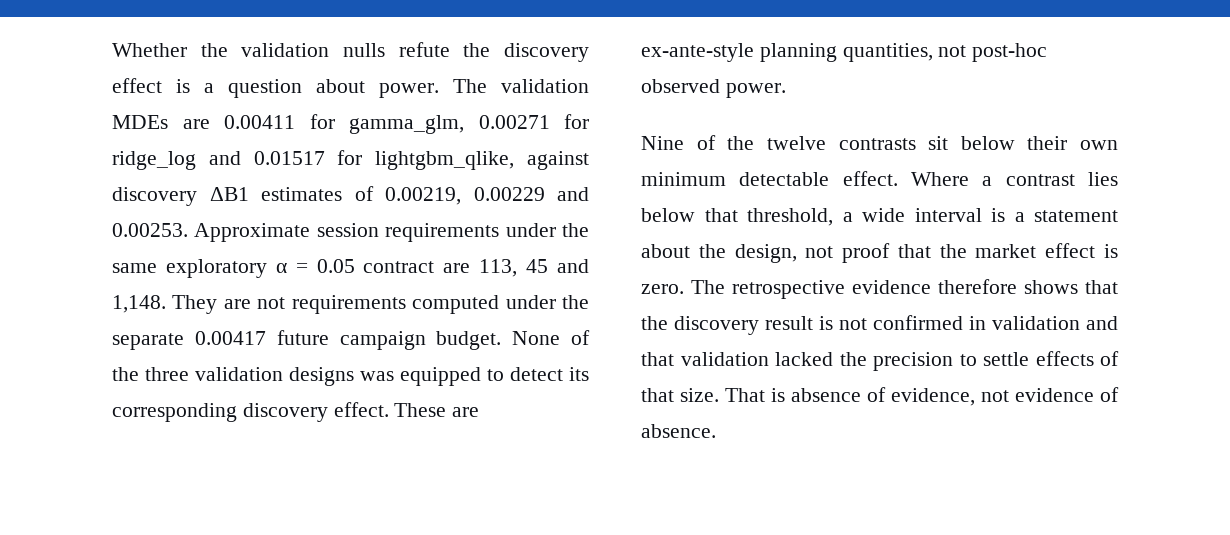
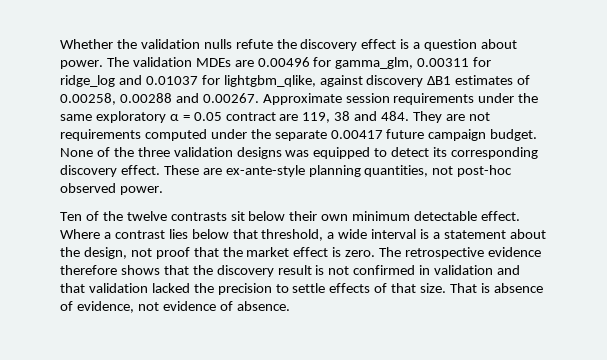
- The validation MDEs are 0.00411 for gamma_glm, 0.00271 for ridge_log and 0.01517 for lightgbm_qlike, against discovery ΔB1 estimates of 0.00219, 0.00229 and 0.00253. Approximate session requirements under the same exploratory α = 0.05 contract are 113, 45 and 1,148. They are not requirements computed under the separate 0.00417 future campaign budget.
+ The validation MDEs are 0.00496 for gamma_glm, 0.00311 for ridge_log and 0.01037 for lightgbm_qlike, against discovery ΔB1 estimates of 0.00258, 0.00288 and 0.00267. Approximate session requirements under the same exploratory α = 0.05 contract are 119, 38 and 484. They are not requirements computed under the separate 0.00417 future campaign budget.
- Nine of the twelve contrasts sit below their own minimum detectable effect.
+ Ten of the twelve contrasts sit below their own minimum detectable effect.

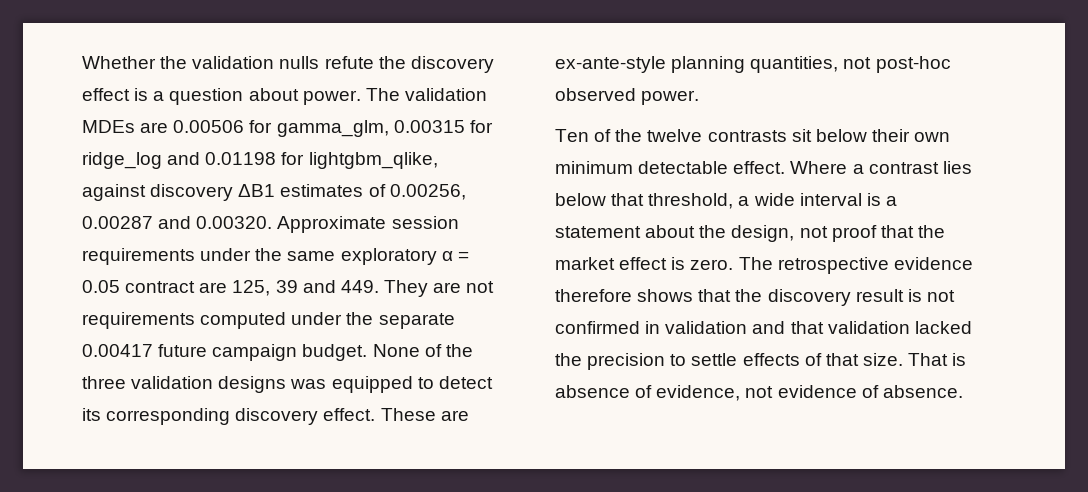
- The validation MDEs are 0.00496 for gamma_glm, 0.00311 for ridge_log and 0.01037 for lightgbm_qlike, against discovery ΔB1 estimates of 0.00258, 0.00288 and 0.00267. Approximate session requirements under the same exploratory α = 0.05 contract are 119, 38 and 484. They are not requirements computed under the separate 0.00417 future campaign budget.
+ The validation MDEs are 0.00506 for gamma_glm, 0.00315 for ridge_log and 0.01198 for lightgbm_qlike, against discovery ΔB1 estimates of 0.00256, 0.00287 and 0.00320. Approximate session requirements under the same exploratory α = 0.05 contract are 125, 39 and 449. They are not requirements computed under the separate 0.00417 future campaign budget.

